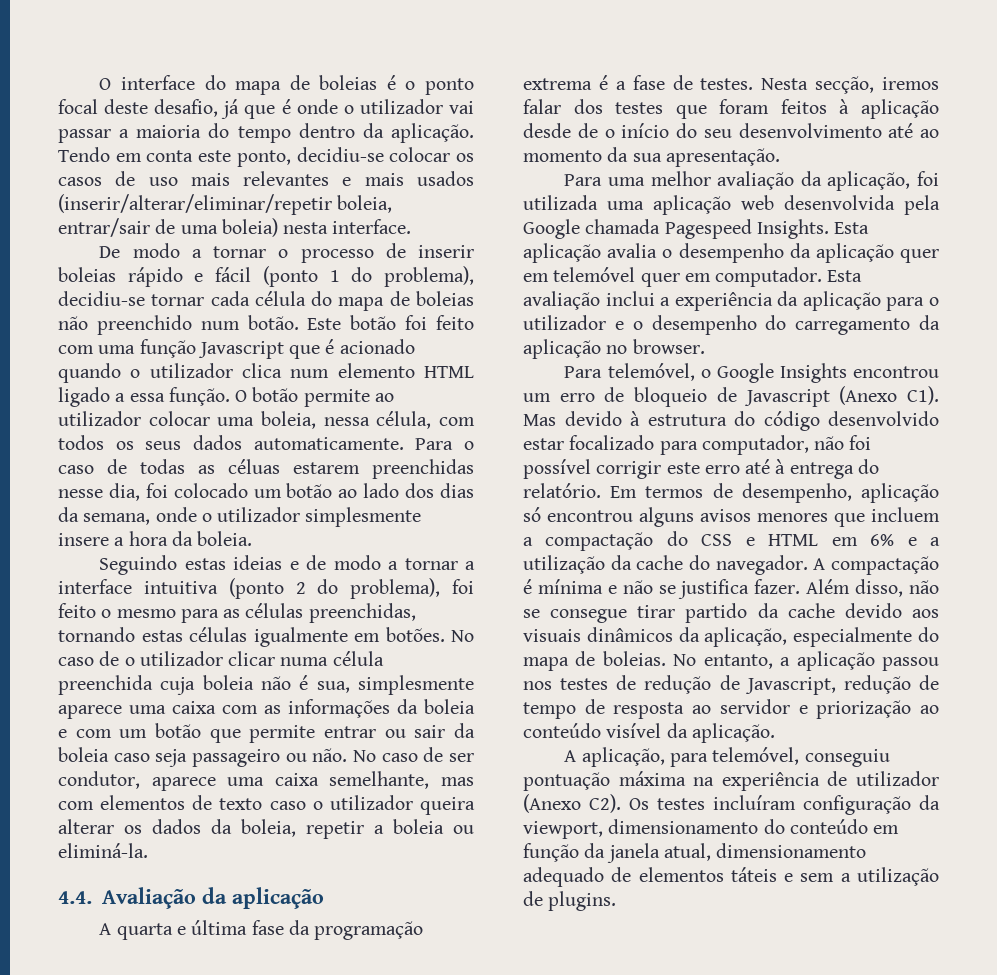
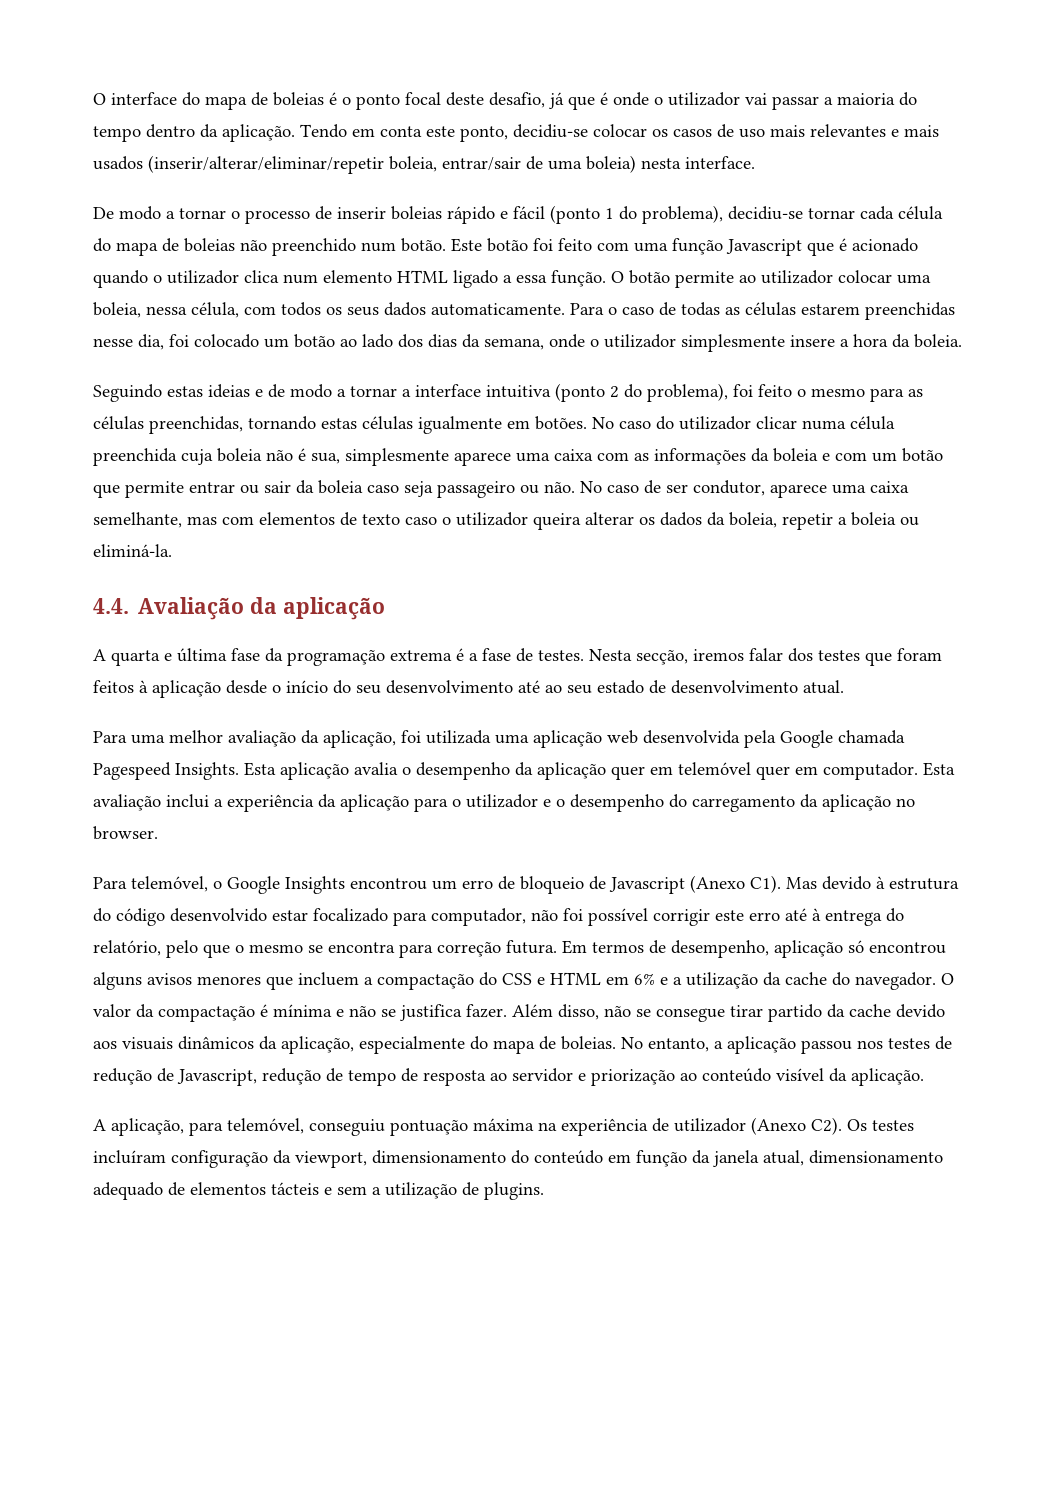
- Para o caso de todas as céluas estarem preenchidas nesse dia, foi colocado um botão ao lado dos dias da semana, onde o utilizador simplesmente insere a hora da boleia.
+ Para o caso de todas as células estarem preenchidas nesse dia, foi colocado um botão ao lado dos dias da semana, onde o utilizador simplesmente insere a hora da boleia.
- No caso de o utilizador clicar numa célula preenchida cuja boleia não é sua, simplesmente aparece uma caixa com as informações da boleia e com um botão que permite entrar ou sair da boleia caso seja passageiro ou não.
+ No caso do utilizador clicar numa célula preenchida cuja boleia não é sua, simplesmente aparece uma caixa com as informações da boleia e com um botão que permite entrar ou sair da boleia caso seja passageiro ou não.
- Nesta secção, iremos falar dos testes que foram feitos à aplicação desde de o início do seu desenvolvimento até ao momento da sua apresentação.
+ Nesta secção, iremos falar dos testes que foram feitos à aplicação desde o início do seu desenvolvimento até ao seu estado de desenvolvimento atual.
- Para telemóvel, o Google Insights encontrou um erro de bloqueio de Javascript (Anexo C1). Mas devido à estrutura do código desenvolvido estar focalizado para computador, não foi possível corrigir este erro até à entrega do relatório.
+ Para telemóvel, o Google Insights encontrou um erro de bloqueio de Javascript (Anexo C1). Mas devido à estrutura do código desenvolvido estar focalizado para computador, não foi possível corrigir este erro até à entrega do relatório, pelo que o mesmo se encontra para correção futura.
- A compactação é mínima e não se justifica fazer.
+ O valor da compactação é mínima e não se justifica fazer.
- A aplicação, para telemóvel, conseguiu pontuação máxima na experiência de utilizador (Anexo C2). Os testes incluíram configuração da viewport, dimensionamento do conteúdo em função da janela atual, dimensionamento adequado de elementos táteis e sem a utilização de plugins.
+ A aplicação, para telemóvel, conseguiu pontuação máxima na experiência de utilizador (Anexo C2). Os testes incluíram configuração da viewport, dimensionamento do conteúdo em função da janela atual, dimensionamento adequado de elementos tácteis e sem a utilização de plugins.

